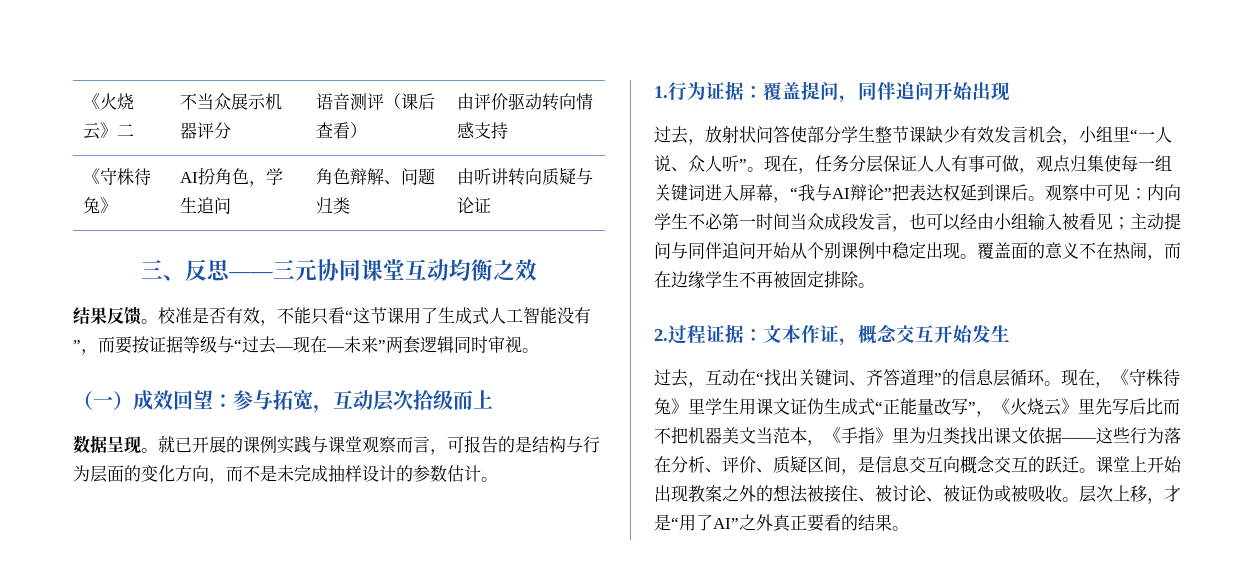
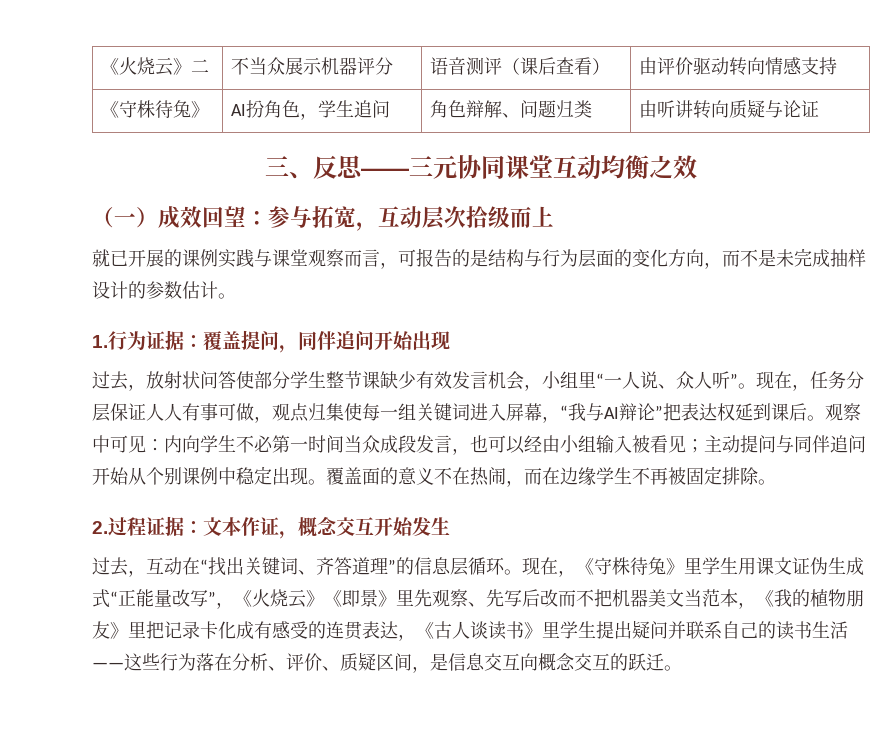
- 结果反馈。校准是否有效，不能只看“这节课用了生成式人工智能没有”，而要按证据等级与“过去—现在—未来”两套逻辑同时审视。
- 数据呈现。
- 现在，《守株待兔》里学生用课文证伪生成式“正能量改写”，《火烧云》里先写后比而不把机器美文当范本，《手指》里为归类找出课文依据——这些行为落在分析、评价、质疑区间，是信息交互向概念交互的跃迁。课堂上开始出现教案之外的想法被接住、被讨论、被证伪或被吸收。层次上移，才是“用了AI”之外真正要看的结果。
+ 现在，《守株待兔》里学生用课文证伪生成式“正能量改写”，《火烧云》《即景》里先观察、先写后改而不把机器美文当范本，《我的植物朋友》里把记录卡化成有感受的连贯表达，《古人谈读书》里学生提出疑问并联系自己的读书生活——这些行为落在分析、评价、质疑区间，是信息交互向概念交互的跃迁。

